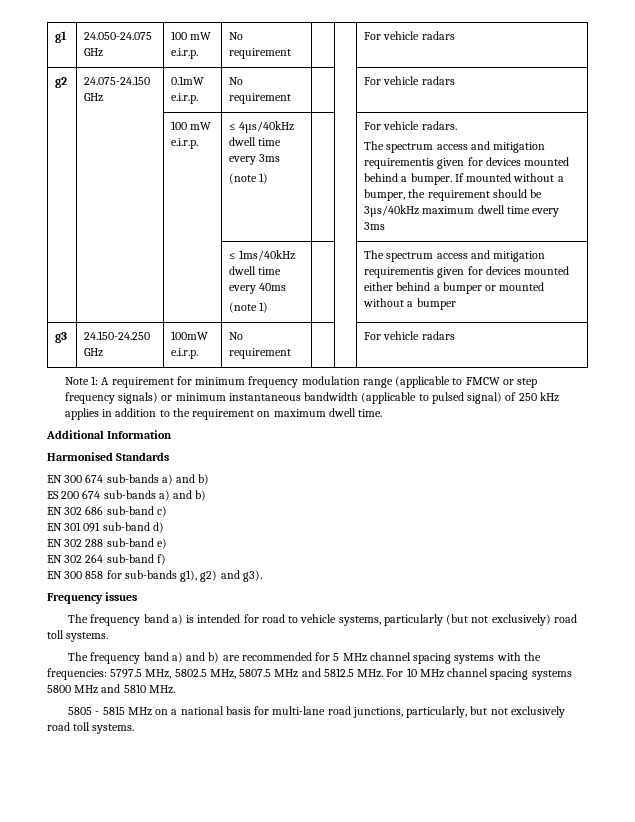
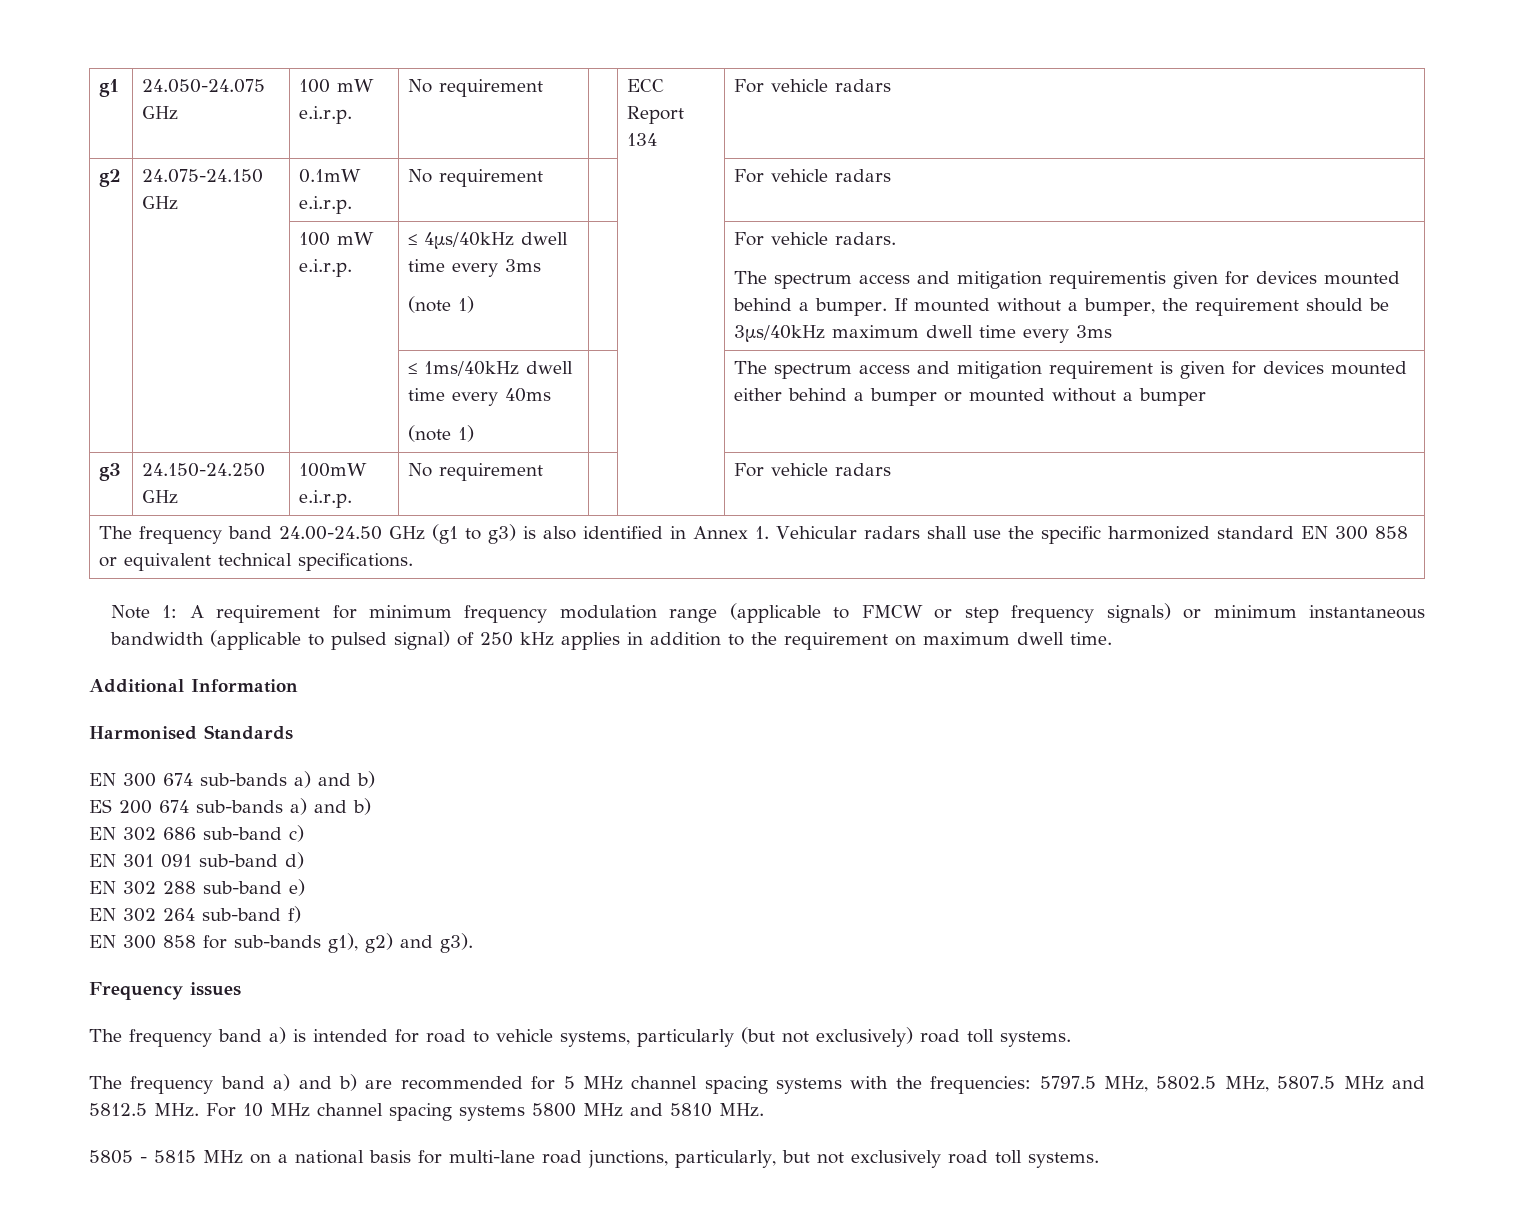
- g1 | 24.050-24.075 GHz | 100 mW e.i.r.p. | No requirement | | | For vehicle radars
+ g1 | 24.050-24.075 GHz | 100 mW e.i.r.p. | No requirement | | ECC Report 134 | For vehicle radars
  | | | ≤ 1ms/40kHz dwell time every 40ms
- (note 1) | | | The spectrum access and mitigation requirementis given for devices mounted either behind a bumper or mounted without a bumper
+ (note 1) | | | The spectrum access and mitigation requirement is given for devices mounted either behind a bumper or mounted without a bumper
+ The frequency band 24.00-24.50 GHz (g1 to g3) is also identified in Annex 1. Vehicular radars shall use the specific harmonized standard EN 300 858 or equivalent technical specifications.

